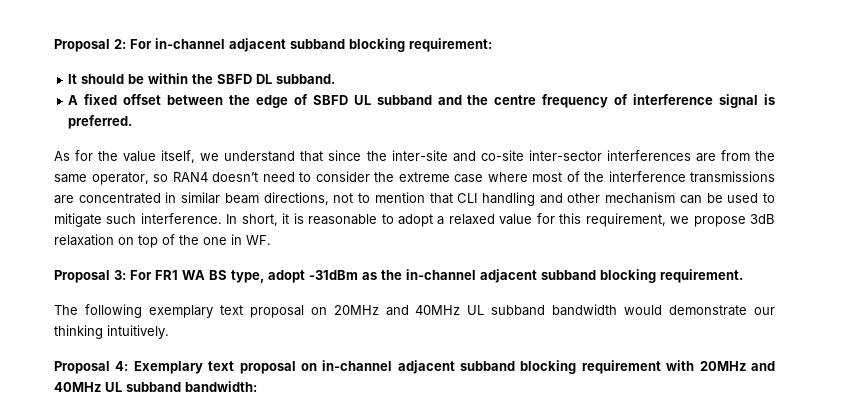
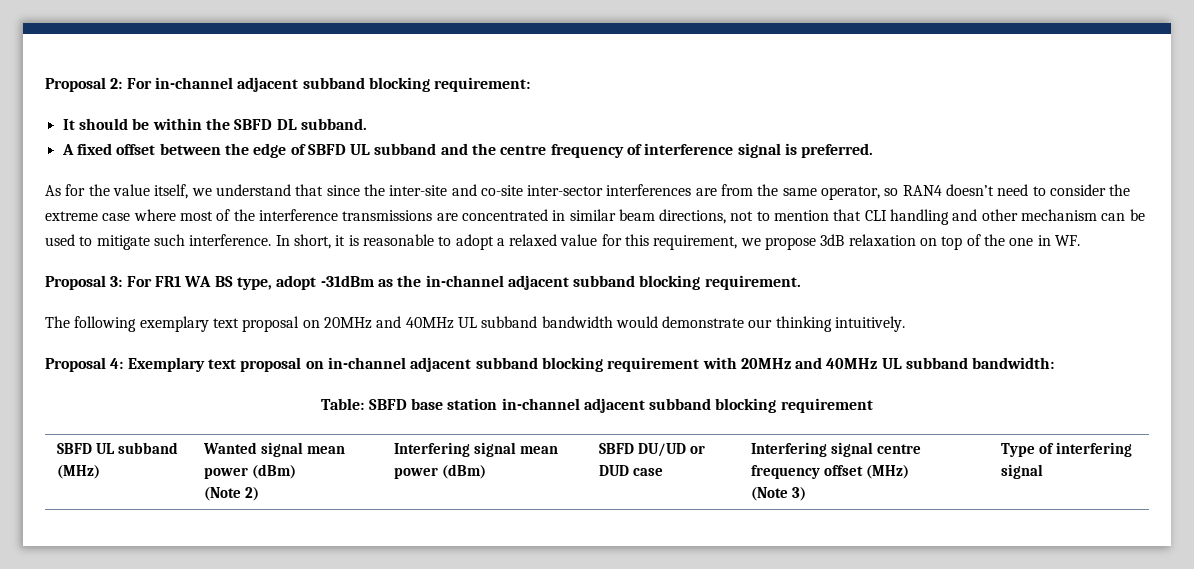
+ Table: SBFD base station in-channel adjacent subband blocking requirement
+ SBFD UL subband (MHz) | Wanted signal mean power (dBm)
+ (Note 2) | Interfering signal mean power (dBm) | SBFD DU/UD or DUD case | Interfering signal centre frequency offset (MHz)
+ (Note 3) | Type of interfering signal

